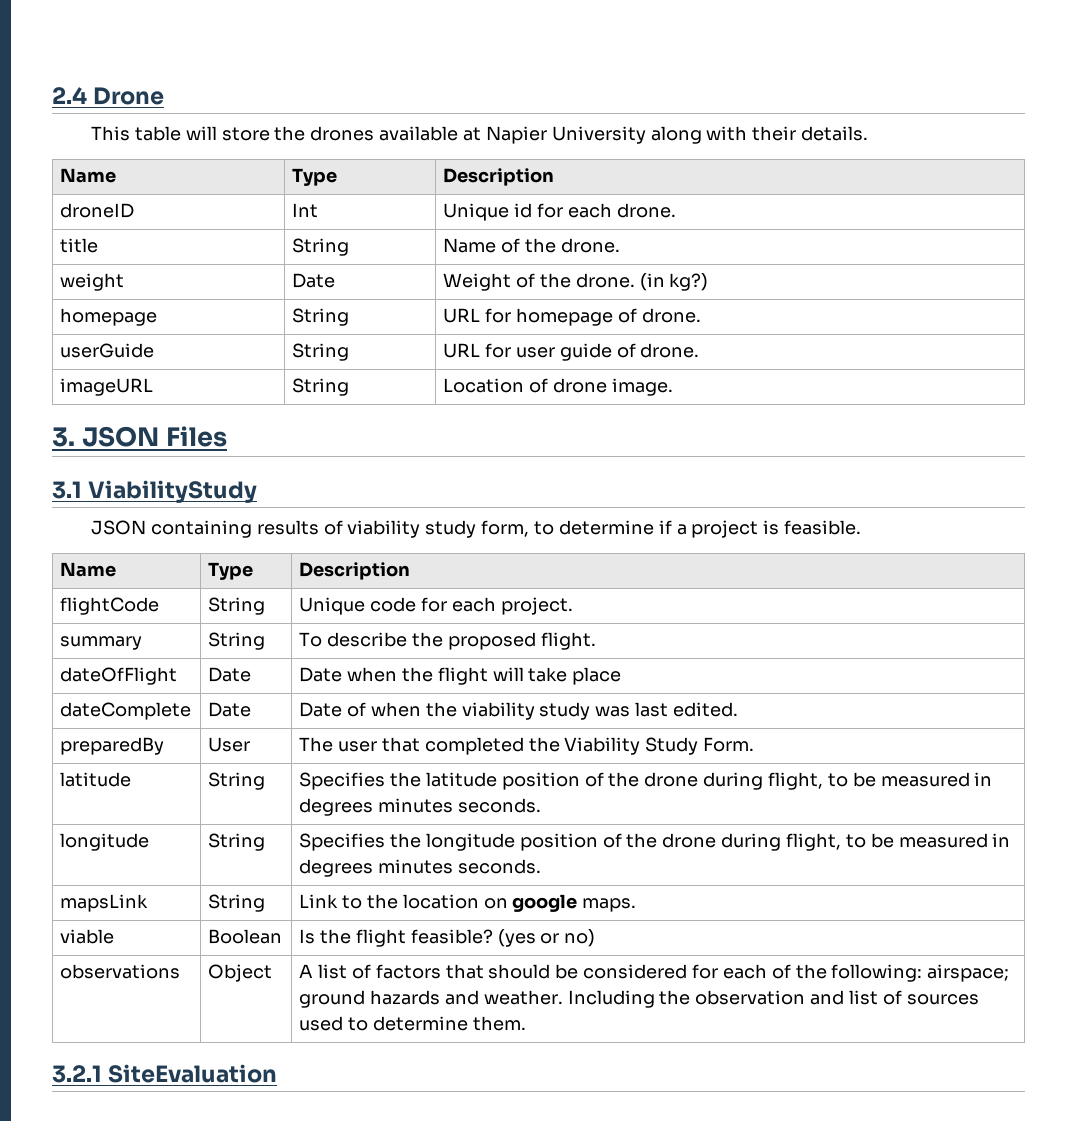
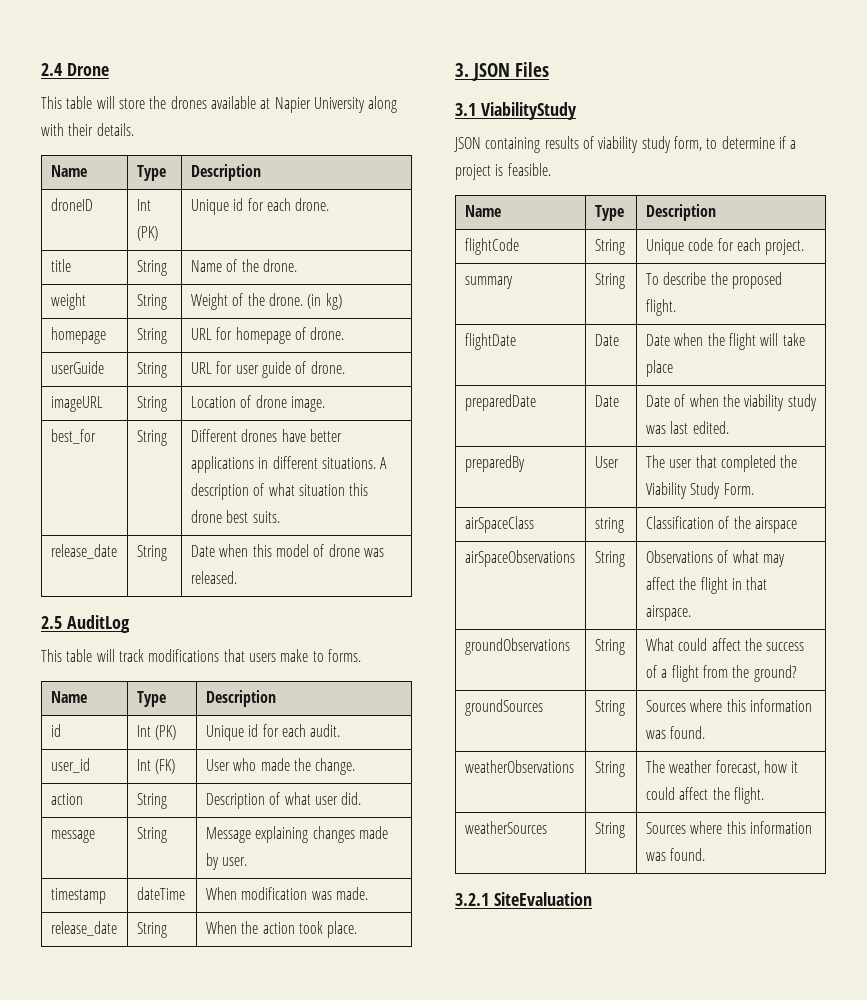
- droneID | Int | Unique id for each drone.
+ droneID | Int (PK) | Unique id for each drone.
- weight | Date | Weight of the drone. (in kg?)
+ weight | String | Weight of the drone. (in kg)
+ best_for | String | Different drones have better applications in different situations. A description of what situation this drone best suits.
+ release_date | String | Date when this model of drone was released.
+ 2.5 AuditLog
+ This table will track modifications that users make to forms.
+ Name | Type | Description
+ id | Int (PK) | Unique id for each audit.
+ user_id | Int (FK) | User who made the change.
+ action | String | Description of what user did.
+ message | String | Message explaining changes made by user.
+ timestamp | dateTime | When modification was made.
+ release_date | String | When the action took place.
- dateOfFlight | Date | Date when the flight will take place
+ flightDate | Date | Date when the flight will take place
- dateComplete | Date | Date of when the viability study was last edited.
+ preparedDate | Date | Date of when the viability study was last edited.
- latitude | String | Specifies the latitude position of the drone during flight, to be measured in degrees minutes seconds.
- longitude | String | Specifies the longitude position of the drone during flight, to be measured in degrees minutes seconds.
- mapsLink | String | Link to the location on google maps.
- viable | Boolean | Is the flight feasible? (yes or no)
- observations | Object | A list of factors that should be considered for each of the following: airspace; ground hazards and weather. Including the observation and list of sources used to determine them.
+ airSpaceClass | string | Classification of the airspace
+ airSpaceObservations | String | Observations of what may affect the flight in that airspace.
+ groundObservations | String | What could affect the success of a flight from the ground?
+ groundSources | String | Sources where this information was found.
+ weatherObservations | String | The weather forecast, how it could affect the flight.
+ weatherSources | String | Sources where this information was found.

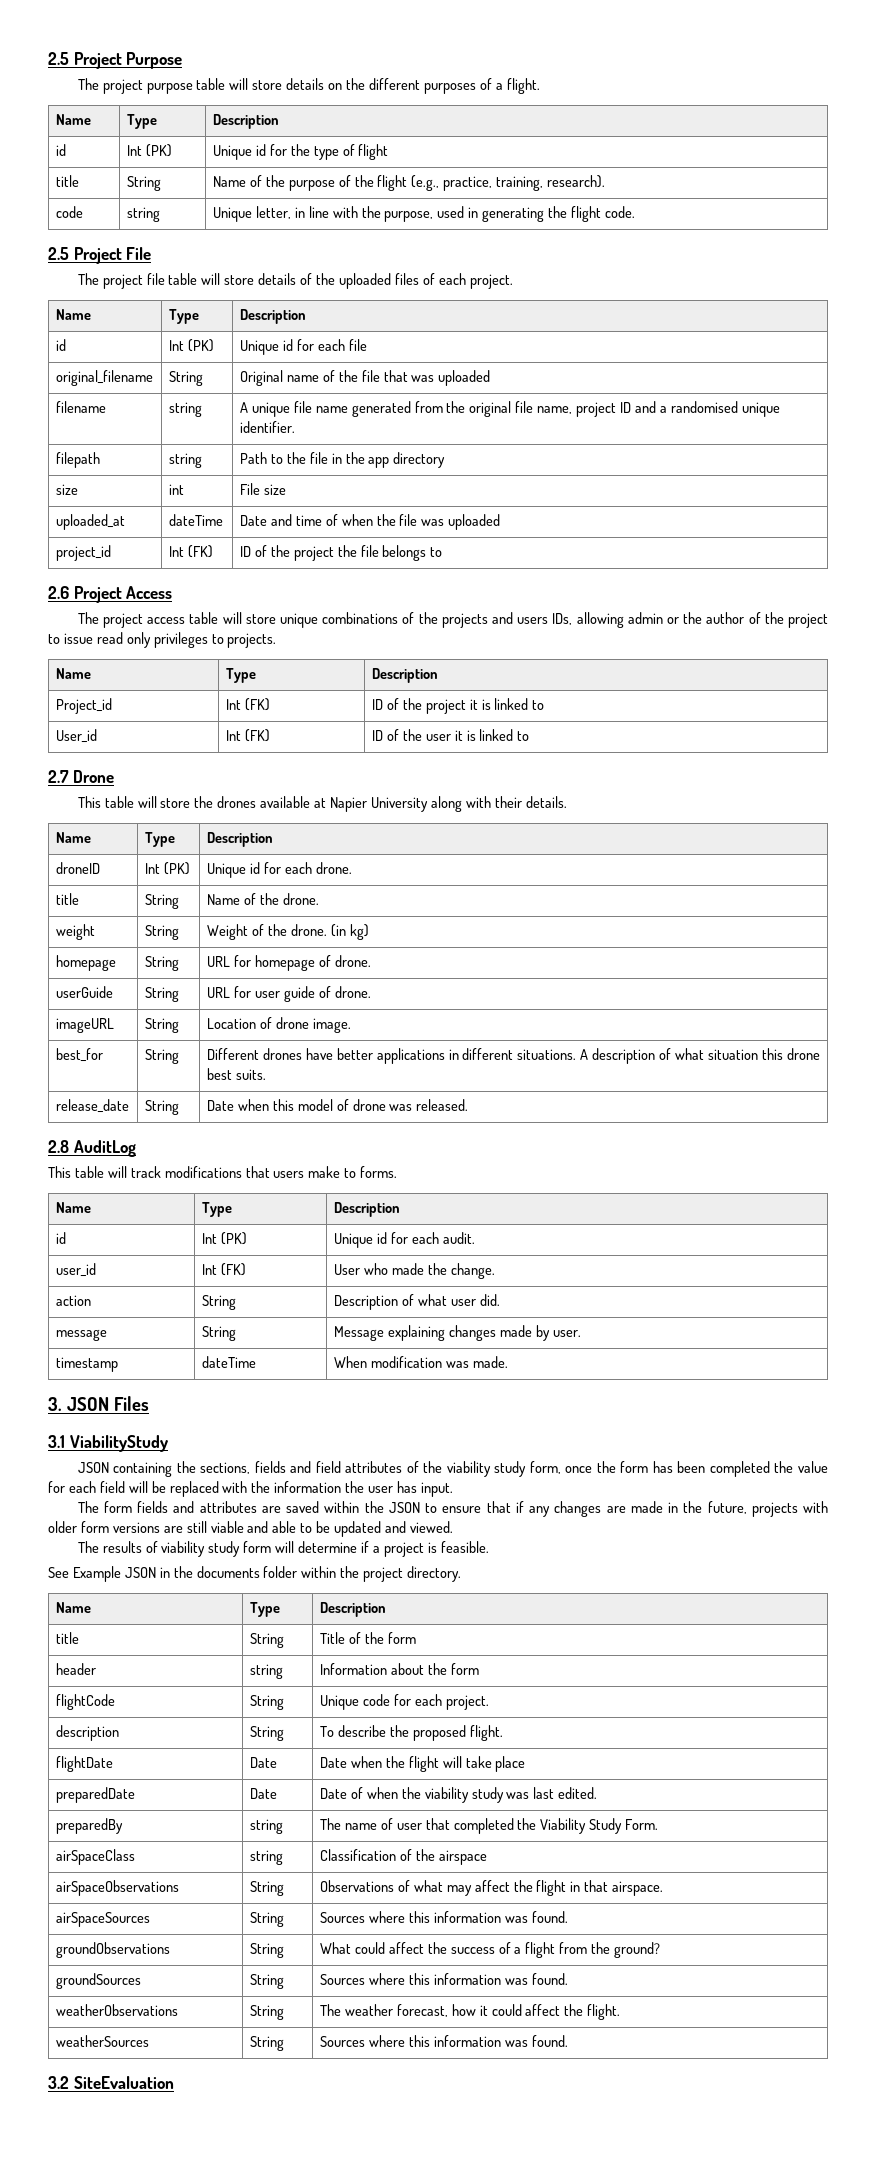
- 2.4 Drone
+ 2.5 Project Purpose
+ The project purpose table will store details on the different purposes of a flight.
+ Name | Type | Description
+ id | Int (PK) | Unique id for the type of flight
+ title | String | Name of the purpose of the flight (e.g., practice, training, research).
+ code | string | Unique letter, in line with the purpose, used in generating the flight code.
+ 2.5 Project File
+ The project file table will store details of the uploaded files of each project.
+ Name | Type | Description
+ id | Int (PK) | Unique id for each file
+ original_filename | String | Original name of the file that was uploaded
+ filename | string | A unique file name generated from the original file name, project ID and a randomised unique identifier.
+ filepath | string | Path to the file in the app directory
+ size | int | File size
+ uploaded_at | dateTime | Date and time of when the file was uploaded
+ project_id | Int (FK) | ID of the project the file belongs to
+ 2.6 Project Access
+ The project access table will store unique combinations of the projects and users IDs, allowing admin or the author of the project to issue read only privileges to projects.
+ Name | Type | Description
+ Project_id | Int (FK) | ID of the project it is linked to
+ User_id | Int (FK) | ID of the user it is linked to
+ 2.7 Drone
- 2.5 AuditLog
+ 2.8 AuditLog
- release_date | String | When the action took place.
- JSON containing results of viability study form, to determine if a project is feasible.
+ JSON containing the sections, fields and field attributes of the viability study form, once the form has been completed the value for each field will be replaced with the information the user has input.
+ The form fields and attributes are saved within the JSON to ensure that if any changes are made in the future, projects with older form versions are still viable and able to be updated and viewed.
+ The results of viability study form will determine if a project is feasible.
+ See Example JSON in the documents folder within the project directory.
  Name | Type | Description
+ title | String | Title of the form
+ header | string | Information about the form
- summary | String | To describe the proposed flight.
+ description | String | To describe the proposed flight.
- preparedBy | User | The user that completed the Viability Study Form.
+ preparedBy | string | The name of user that completed the Viability Study Form.
+ airSpaceSources | String | Sources where this information was found.
- 3.2.1 SiteEvaluation
+ 3.2 SiteEvaluation

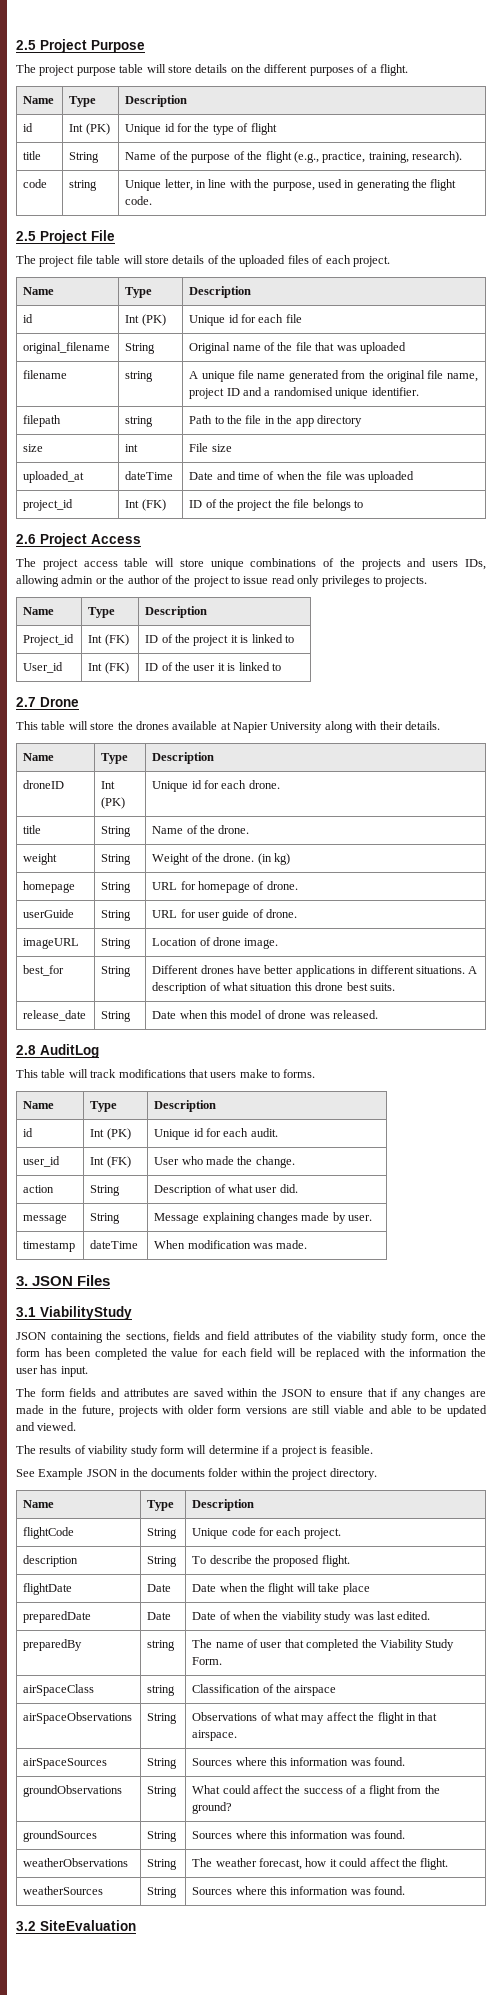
- title | String | Title of the form
- header | string | Information about the form

